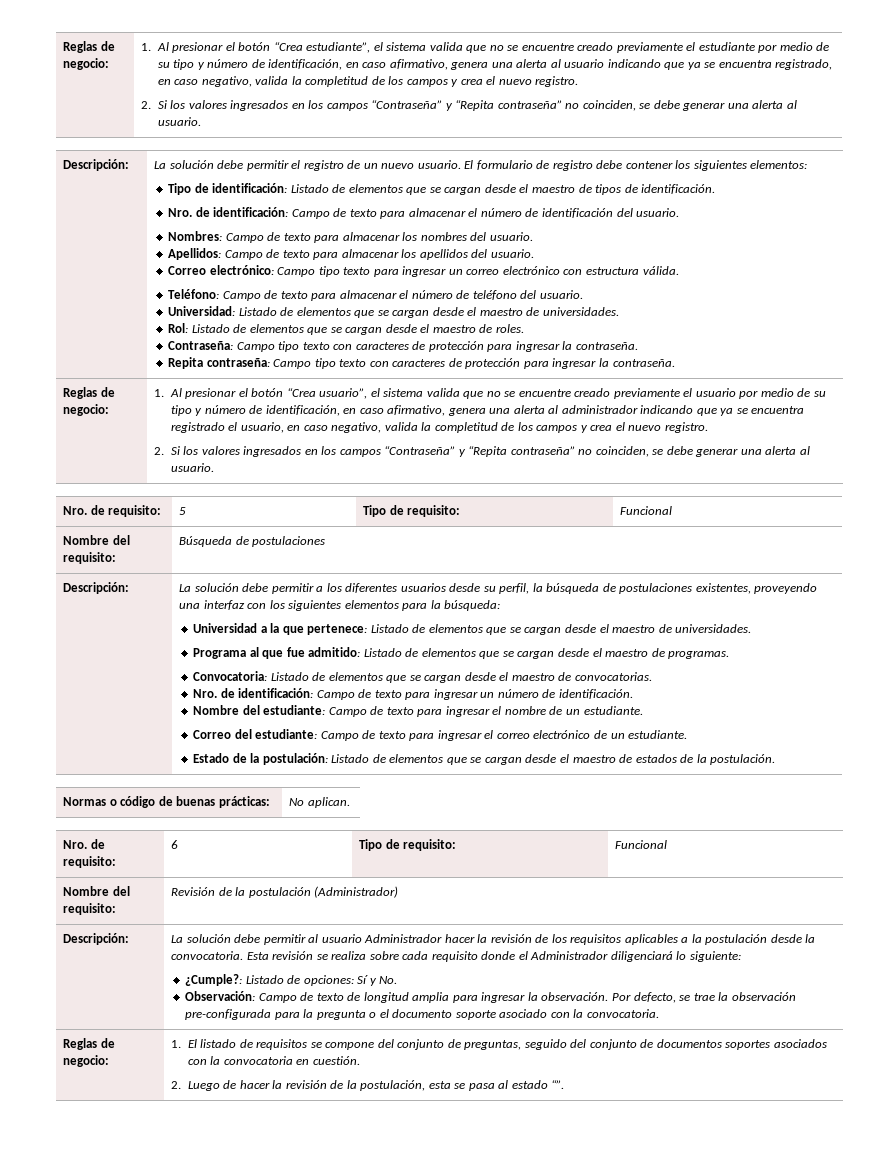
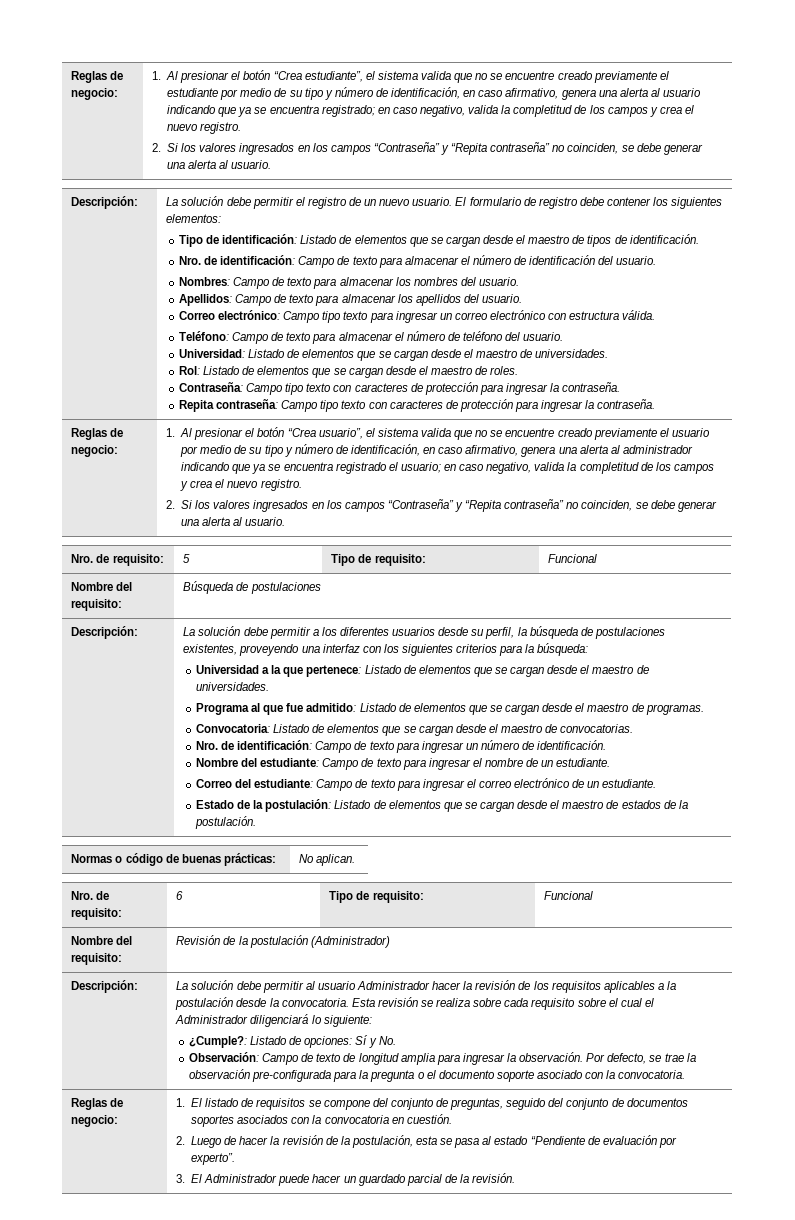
- 1. Al presionar el botón “Crea estudiante”, el sistema valida que no se encuentre creado previamente el estudiante por medio de su tipo y número de identificación, en caso afirmativo, genera una alerta al usuario indicando que ya se encuentra registrado, en caso negativo, valida la completitud de los campos y crea el nuevo registro.
+ 1. Al presionar el botón “Crea estudiante”, el sistema valida que no se encuentre creado previamente el estudiante por medio de su tipo y número de identificación, en caso afirmativo, genera una alerta al usuario indicando que ya se encuentra registrado; en caso negativo, valida la completitud de los campos y crea el nuevo registro.
- 1. Al presionar el botón “Crea usuario”, el sistema valida que no se encuentre creado previamente el usuario por medio de su tipo y número de identificación, en caso afirmativo, genera una alerta al administrador indicando que ya se encuentra registrado el usuario, en caso negativo, valida la completitud de los campos y crea el nuevo registro.
+ 1. Al presionar el botón “Crea usuario”, el sistema valida que no se encuentre creado previamente el usuario por medio de su tipo y número de identificación, en caso afirmativo, genera una alerta al administrador indicando que ya se encuentra registrado el usuario; en caso negativo, valida la completitud de los campos y crea el nuevo registro.
- La solución debe permitir a los diferentes usuarios desde su perfil, la búsqueda de postulaciones existentes, proveyendo una interfaz con los siguientes elementos para la búsqueda:
+ La solución debe permitir a los diferentes usuarios desde su perfil, la búsqueda de postulaciones existentes, proveyendo una interfaz con los siguientes criterios para la búsqueda:
- Esta revisión se realiza sobre cada requisito donde el Administrador diligenciará lo siguiente:
+ Esta revisión se realiza sobre cada requisito sobre el cual el Administrador diligenciará lo siguiente:
- 2. Luego de hacer la revisión de la postulación, esta se pasa al estado “”.
+ 2. Luego de hacer la revisión de la postulación, esta se pasa al estado “Pendiente de evaluación por experto”.
+ 3. El Administrador puede hacer un guardado parcial de la revisión.

